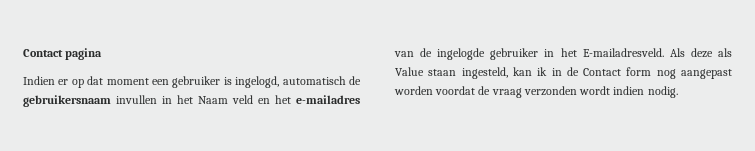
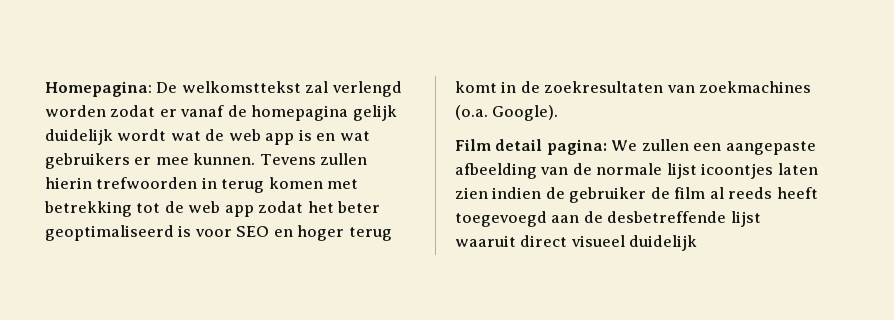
- Contact pagina
- Indien er op dat moment een gebruiker is ingelogd, automatisch de gebruikersnaam invullen in het Naam veld en het e-mailadres van de ingelogde gebruiker in het E-mailadresveld. Als deze als Value staan ingesteld, kan ik in de Contact form nog aangepast worden voordat de vraag verzonden wordt indien nodig.
+ Homepagina: De welkomsttekst zal verlengd worden zodat er vanaf de homepagina gelijk duidelijk wordt wat de web app is en wat gebruikers er mee kunnen. Tevens zullen hierin trefwoorden in terug komen met betrekking tot de web app zodat het beter geoptimaliseerd is voor SEO en hoger terug komt in de zoekresultaten van zoekmachines (o.a. Google).
+ Film detail pagina: We zullen een aangepaste afbeelding van de normale lijst icoontjes laten zien indien de gebruiker de film al reeds heeft toegevoegd aan de desbetreffende lijst waaruit direct visueel duidelijk

